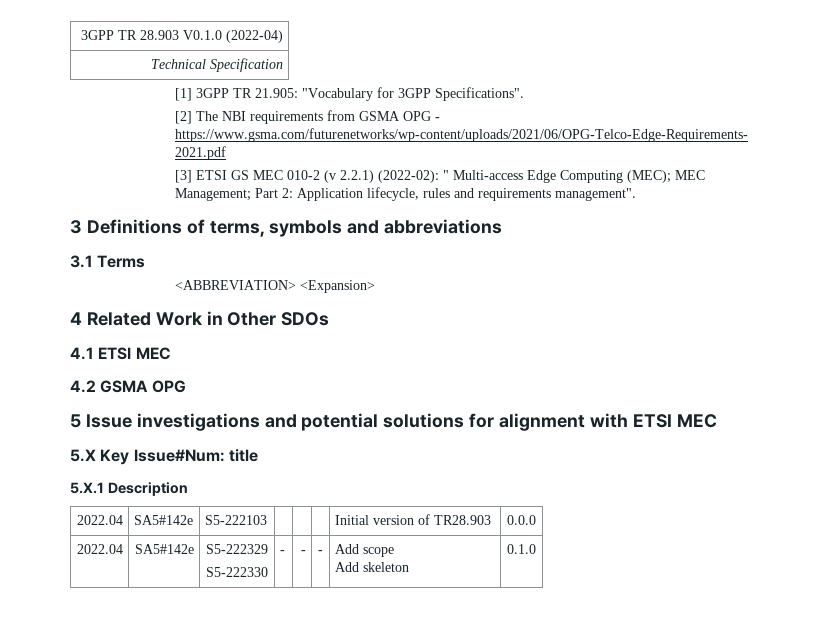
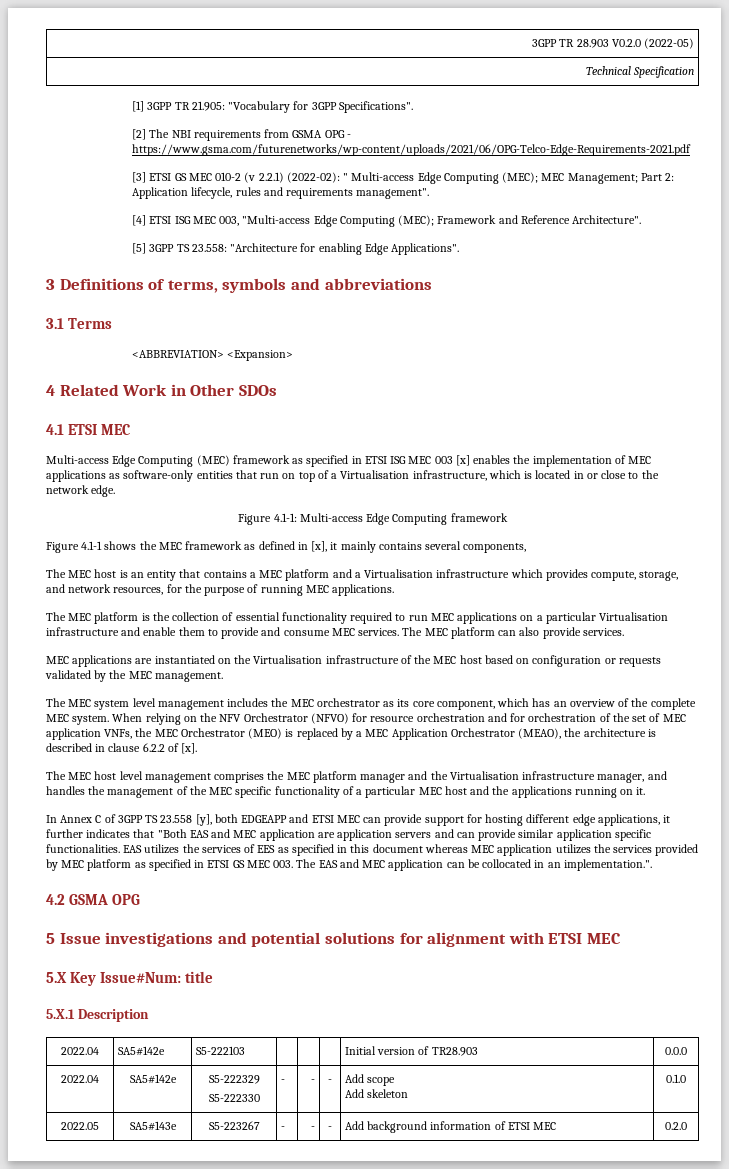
- 3GPP TR 28.903 V0.1.0 (2022-04)
+ 3GPP TR 28.903 V0.2.0 (2022-05)
+ [4] ETSI ISG MEC 003, "Multi-access Edge Computing (MEC); Framework and Reference Architecture".
+ [5] 3GPP TS 23.558: "Architecture for enabling Edge Applications".
+ Multi-access Edge Computing (MEC) framework as specified in ETSI ISG MEC 003 [x] enables the implementation of MEC applications as software-only entities that run on top of a Virtualisation infrastructure, which is located in or close to the network edge.
+ Figure 4.1-1: Multi-access Edge Computing framework
+ Figure 4.1-1 shows the MEC framework as defined in [x], it mainly contains several components,
+ The MEC host is an entity that contains a MEC platform and a Virtualisation infrastructure which provides compute, storage, and network resources, for the purpose of running MEC applications.
+ The MEC platform is the collection of essential functionality required to run MEC applications on a particular Virtualisation infrastructure and enable them to provide and consume MEC services. The MEC platform can also provide services.
+ MEC applications are instantiated on the Virtualisation infrastructure of the MEC host based on configuration or requests validated by the MEC management.
+ The MEC system level management includes the MEC orchestrator as its core component, which has an overview of the complete MEC system. When relying on the NFV Orchestrator (NFVO) for resource orchestration and for orchestration of the set of MEC application VNFs, the MEC Orchestrator (MEO) is replaced by a MEC Application Orchestrator (MEAO), the architecture is described in clause 6.2.2 of [x].
+ The MEC host level management comprises the MEC platform manager and the Virtualisation infrastructure manager, and handles the management of the MEC specific functionality of a particular MEC host and the applications running on it.
+ In Annex C of 3GPP TS 23.558 [y], both EDGEAPP and ETSI MEC can provide support for hosting different edge applications, it further indicates that "Both EAS and MEC application are application servers and can provide similar application specific functionalities. EAS utilizes the services of EES as specified in this document whereas MEC application utilizes the services provided by MEC platform as specified in ETSI GS MEC 003. The EAS and MEC application can be collocated in an implementation.".
+ 2022.05 | SA5#143e | S5-223267 | - | - | - | Add background information of ETSI MEC | 0.2.0

